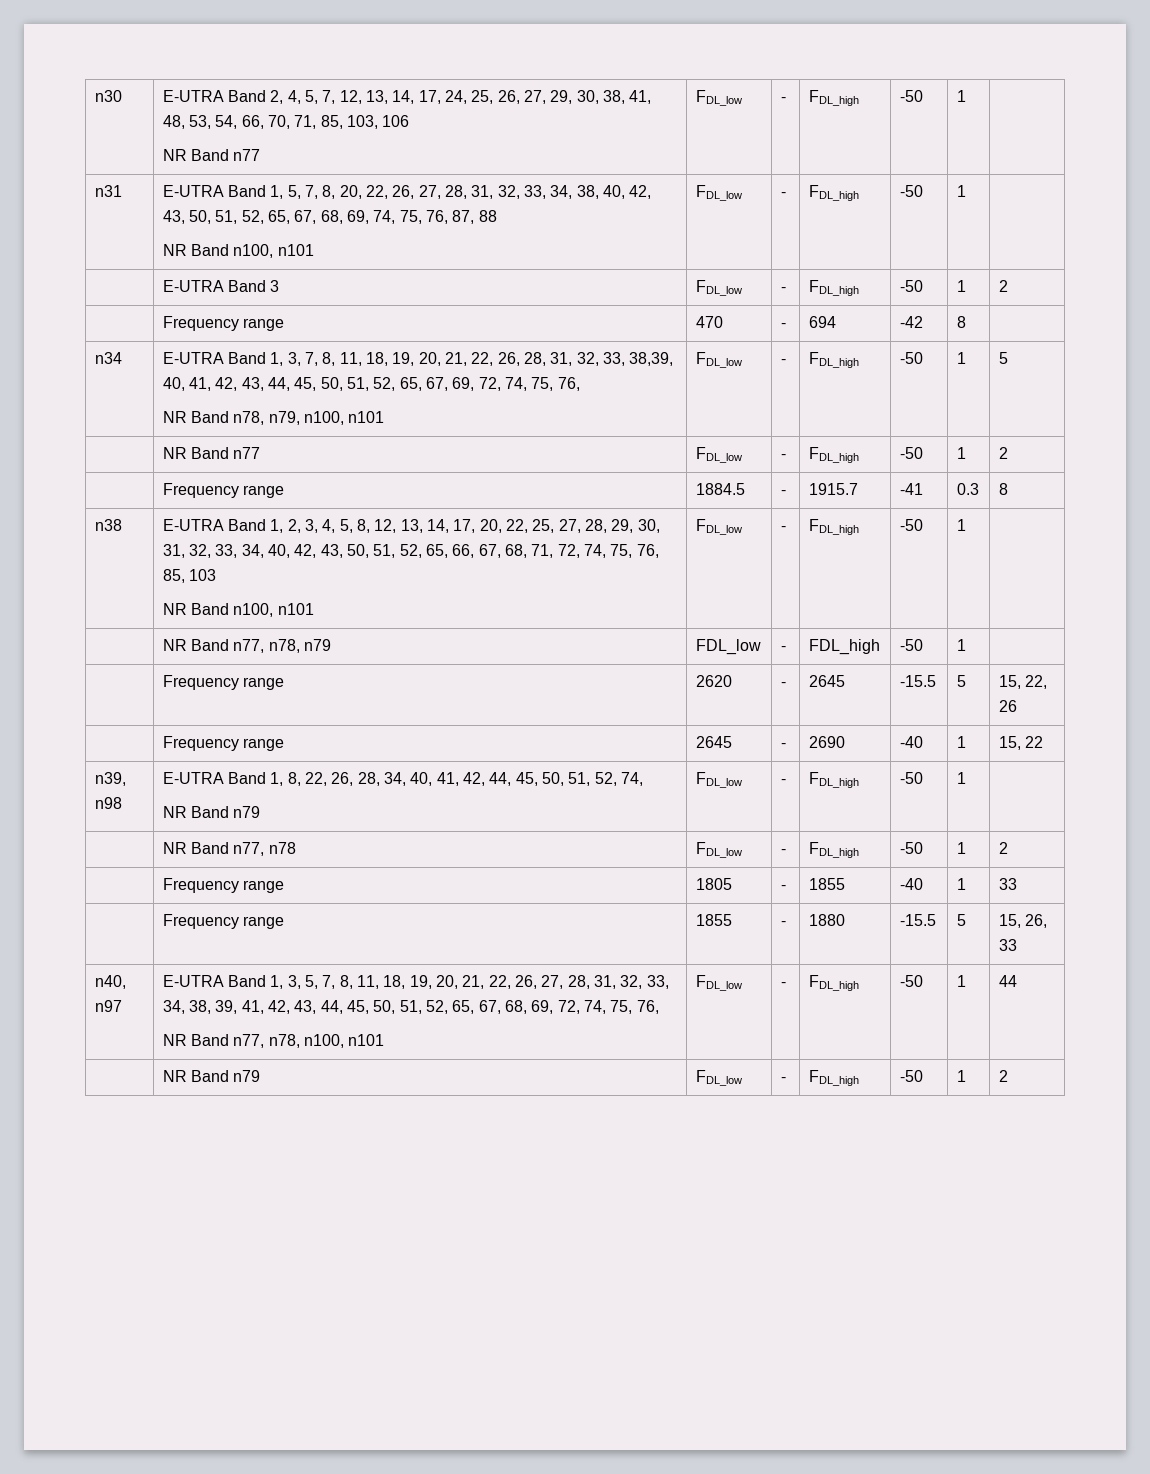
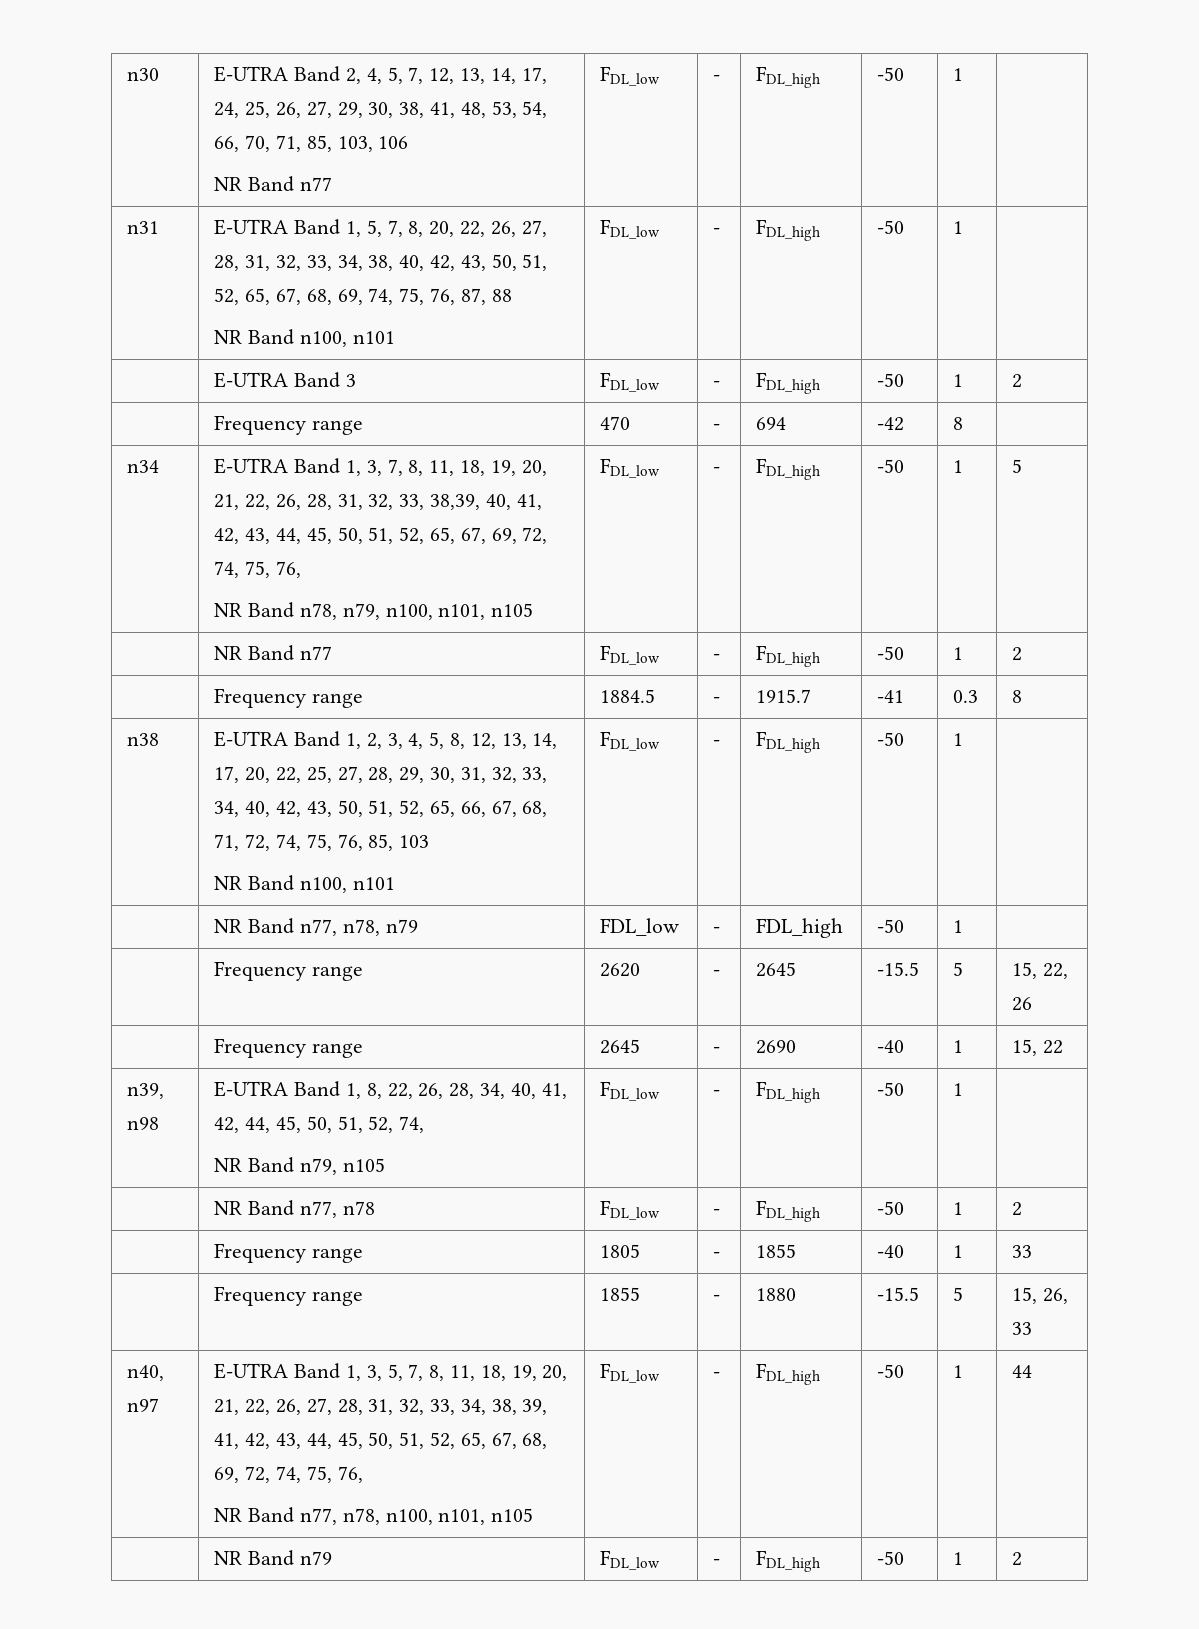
- NR Band n78, n79, n100, n101
+ NR Band n78, n79, n100, n101, n105
  n39, n98 | E-UTRA Band 1, 8, 22, 26, 28, 34, 40, 41, 42, 44, 45, 50, 51, 52, 74,
- NR Band n79 | FDL_low | - | FDL_high | -50 | 1 |
+ NR Band n79, n105 | FDL_low | - | FDL_high | -50 | 1 |
- NR Band n77, n78, n100, n101
+ NR Band n77, n78, n100, n101, n105

